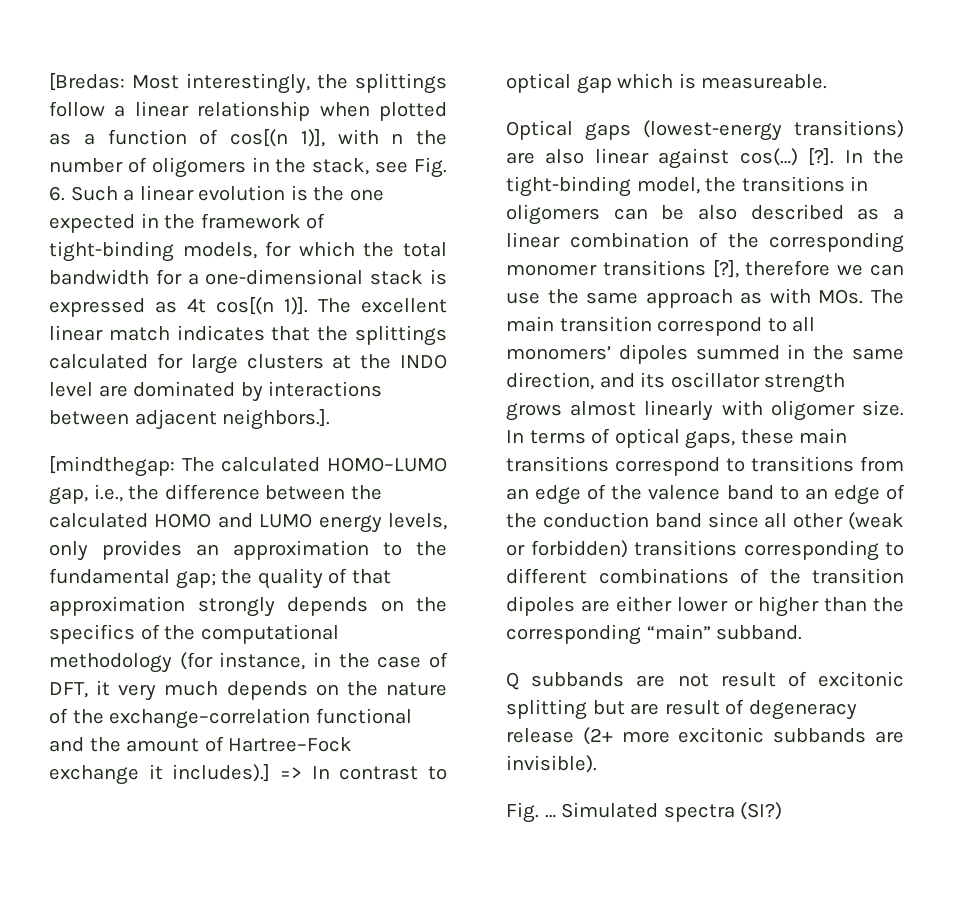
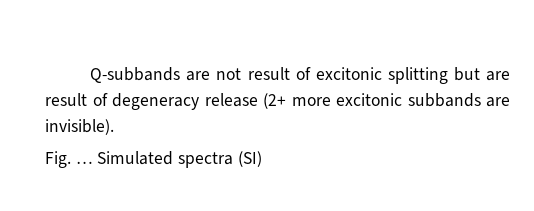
- [Bredas: Most interestingly, the splittings follow a linear relationship when plotted as a function of cos[(n 1)], with n the number of oligomers in the stack, see Fig. 6. Such a linear evolution is the one expected in the framework of tight-binding models, for which the total bandwidth for a one-dimensional stack is expressed as 4t cos[(n 1)]. The excellent linear match indicates that the splittings calculated for large clusters at the INDO level are dominated by interactions between adjacent neighbors.].
- [mindthegap: The calculated HOMO–LUMO gap, i.e., the difference between the calculated HOMO and LUMO energy levels, only provides an approximation to the fundamental gap; the quality of that approximation strongly depends on the specifics of the computational methodology (for instance, in the case of DFT, it very much depends on the nature of the exchange–correlation functional and the amount of Hartree–Fock exchange it includes).] => In contrast to optical gap which is measureable.
- Optical gaps (lowest-energy transitions) are also linear against cos(…) [?]. In the tight-binding model, the transitions in oligomers can be also described as a linear combination of the corresponding monomer transitions [?], therefore we can use the same approach as with MOs. The main transition correspond to all monomers’ dipoles summed in the same direction, and its oscillator strength grows almost linearly with oligomer size. In terms of optical gaps, these main transitions correspond to transitions from an edge of the valence band to an edge of the conduction band since all other (weak or forbidden) transitions corresponding to different combinations of the transition dipoles are either lower or higher than the corresponding “main” subband.
- Q subbands are not result of excitonic splitting but are result of degeneracy release (2+ more excitonic subbands are invisible).
+ Q-subbands are not result of excitonic splitting but are result of degeneracy release (2+ more excitonic subbands are invisible).
- Simulated spectra (SI?)
+ Simulated spectra (SI)

